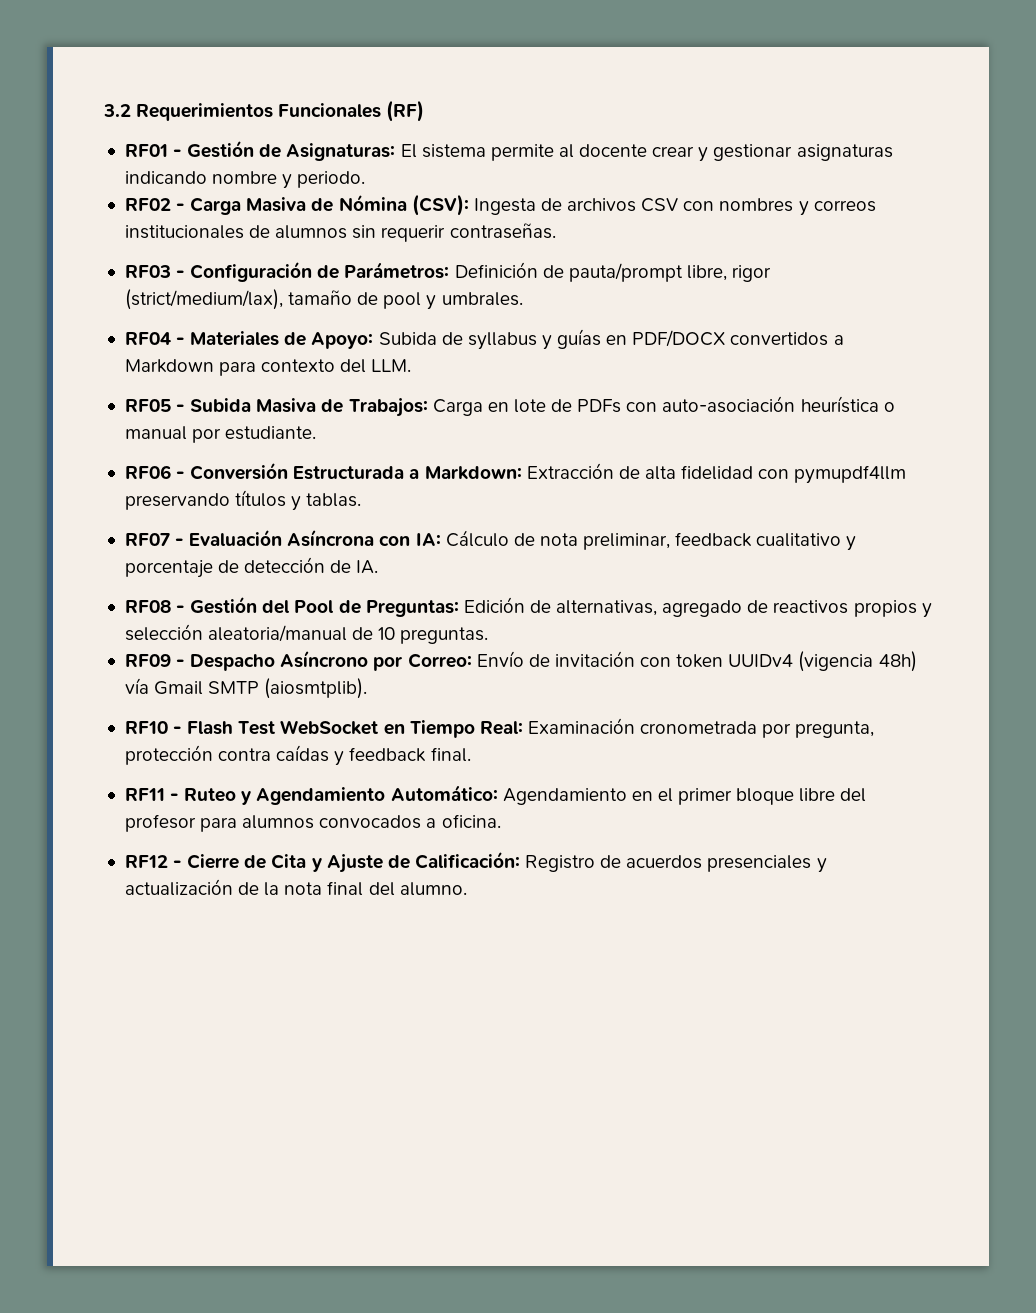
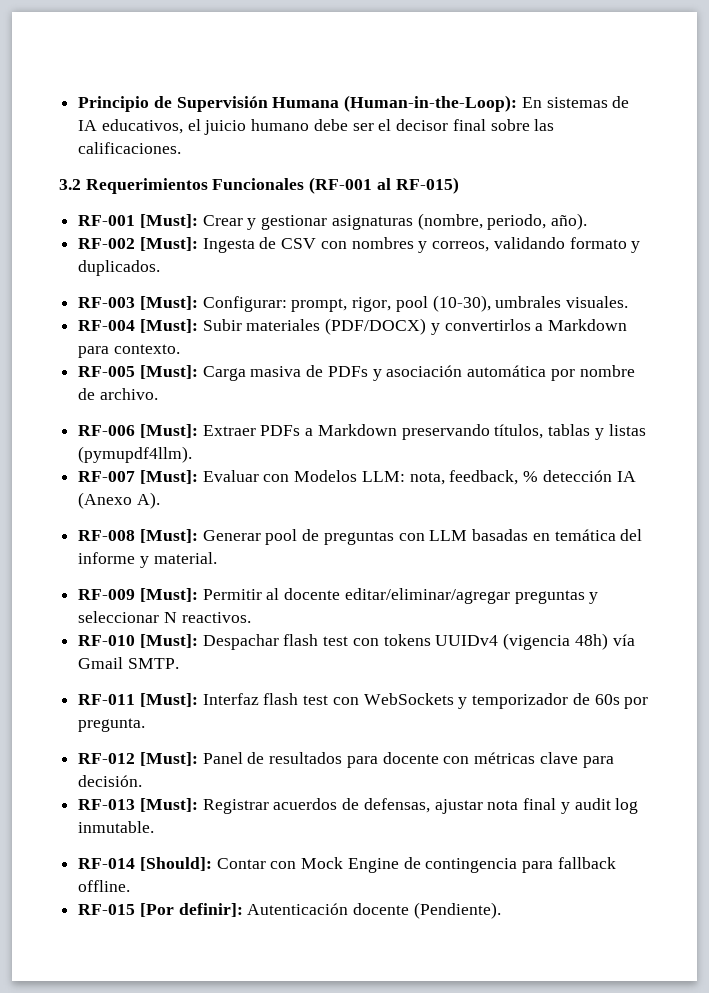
- 3.2 Requerimientos Funcionales (RF)
- RF01 - Gestión de Asignaturas: El sistema permite al docente crear y gestionar asignaturas indicando nombre y periodo.
- RF02 - Carga Masiva de Nómina (CSV): Ingesta de archivos CSV con nombres y correos institucionales de alumnos sin requerir contraseñas.
- RF03 - Configuración de Parámetros: Definición de pauta/prompt libre, rigor (strict/medium/lax), tamaño de pool y umbrales.
- RF04 - Materiales de Apoyo: Subida de syllabus y guías en PDF/DOCX convertidos a Markdown para contexto del LLM.
- RF05 - Subida Masiva de Trabajos: Carga en lote de PDFs con auto-asociación heurística o manual por estudiante.
- RF06 - Conversión Estructurada a Markdown: Extracción de alta fidelidad con pymupdf4llm preservando títulos y tablas.
- RF07 - Evaluación Asíncrona con IA: Cálculo de nota preliminar, feedback cualitativo y porcentaje de detección de IA.
- RF08 - Gestión del Pool de Preguntas: Edición de alternativas, agregado de reactivos propios y selección aleatoria/manual de 10 preguntas.
- RF09 - Despacho Asíncrono por Correo: Envío de invitación con token UUIDv4 (vigencia 48h) vía Gmail SMTP (aiosmtplib).
- RF10 - Flash Test WebSocket en Tiempo Real: Examinación cronometrada por pregunta, protección contra caídas y feedback final.
- RF11 - Ruteo y Agendamiento Automático: Agendamiento en el primer bloque libre del profesor para alumnos convocados a oficina.
- RF12 - Cierre de Cita y Ajuste de Calificación: Registro de acuerdos presenciales y actualización de la nota final del alumno.
+ Principio de Supervisión Humana (Human-in-the-Loop): En sistemas de IA educativos, el juicio humano debe ser el decisor final sobre las calificaciones.
+ 3.2 Requerimientos Funcionales (RF-001 al RF-015)
+ RF-001 [Must]: Crear y gestionar asignaturas (nombre, periodo, año).
+ RF-002 [Must]: Ingesta de CSV con nombres y correos, validando formato y duplicados.
+ RF-003 [Must]: Configurar: prompt, rigor, pool (10-30), umbrales visuales.
+ RF-004 [Must]: Subir materiales (PDF/DOCX) y convertirlos a Markdown para contexto.
+ RF-005 [Must]: Carga masiva de PDFs y asociación automática por nombre de archivo.
+ RF-006 [Must]: Extraer PDFs a Markdown preservando títulos, tablas y listas (pymupdf4llm).
+ RF-007 [Must]: Evaluar con Modelos LLM: nota, feedback, % detección IA (Anexo A).
+ RF-008 [Must]: Generar pool de preguntas con LLM basadas en temática del informe y material.
+ RF-009 [Must]: Permitir al docente editar/eliminar/agregar preguntas y seleccionar N reactivos.
+ RF-010 [Must]: Despachar flash test con tokens UUIDv4 (vigencia 48h) vía Gmail SMTP.
+ RF-011 [Must]: Interfaz flash test con WebSockets y temporizador de 60s por pregunta.
+ RF-012 [Must]: Panel de resultados para docente con métricas clave para decisión.
+ RF-013 [Must]: Registrar acuerdos de defensas, ajustar nota final y audit log inmutable.
+ RF-014 [Should]: Contar con Mock Engine de contingencia para fallback offline.
+ RF-015 [Por definir]: Autenticación docente (Pendiente).

